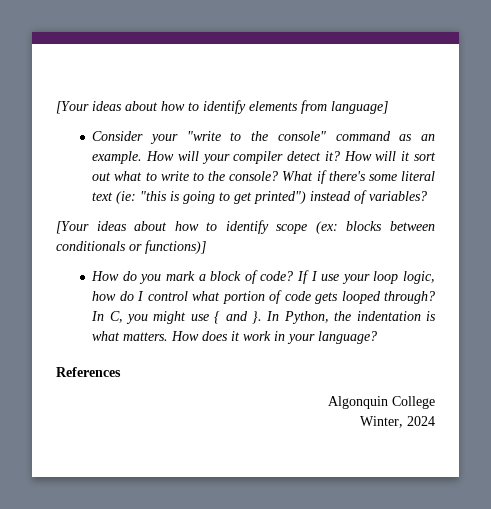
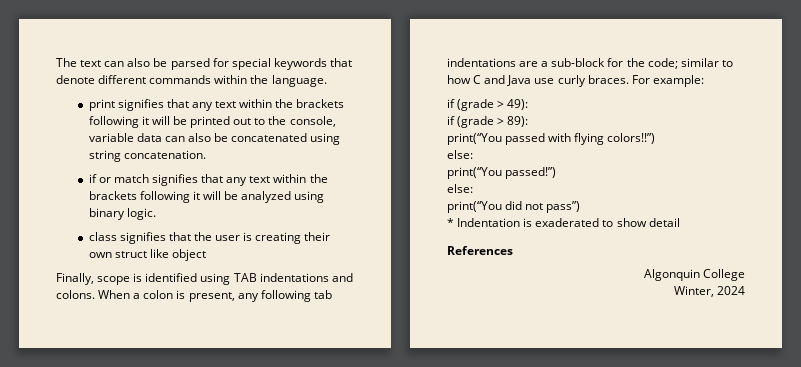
- [Your ideas about how to identify elements from language]
- Consider your "write to the console" command as an example. How will your compiler detect it? How will it sort out what to write to the console? What if there's some literal text (ie: "this is going to get printed") instead of variables?
- [Your ideas about how to identify scope (ex: blocks between conditionals or functions)]
- How do you mark a block of code? If I use your loop logic, how do I control what portion of code gets looped through? In C, you might use { and }. In Python, the indentation is what matters. How does it work in your language?
+ The text can also be parsed for special keywords that denote different commands within the language.
+ print signifies that any text within the brackets following it will be printed out to the console, variable data can also be concatenated using string concatenation.
+ if or match signifies that any text within the brackets following it will be analyzed using binary logic.
+ class signifies that the user is creating their own struct like object
+ Finally, scope is identified using TAB indentations and colons. When a colon is present, any following tab indentations are a sub-block for the code; similar to how C and Java use curly braces. For example:
+ if (grade > 49):
+ if (grade > 89):
+ print(“You passed with flying colors!!”)
+ else:
+ print(“You passed!”)
+ else:
+ print(“You did not pass”)
+ * Indentation is exaderated to show detail

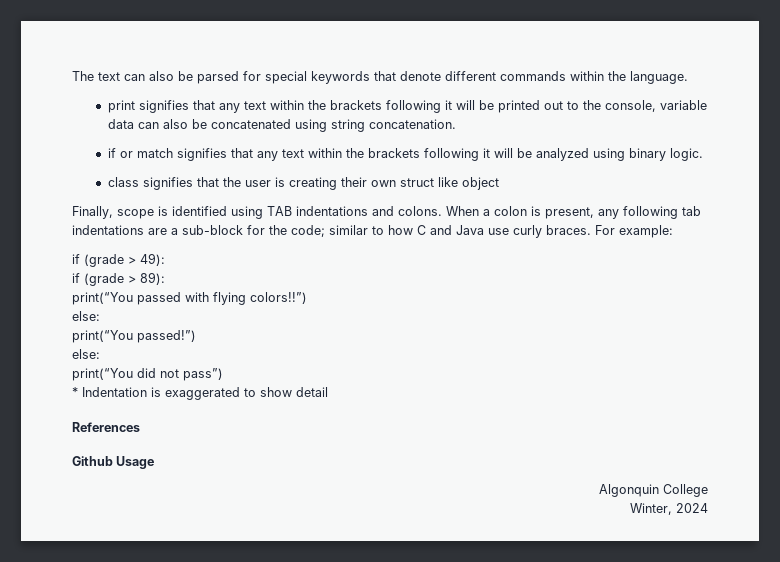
- * Indentation is exaderated to show detail
+ * Indentation is exaggerated to show detail
+ Github Usage

